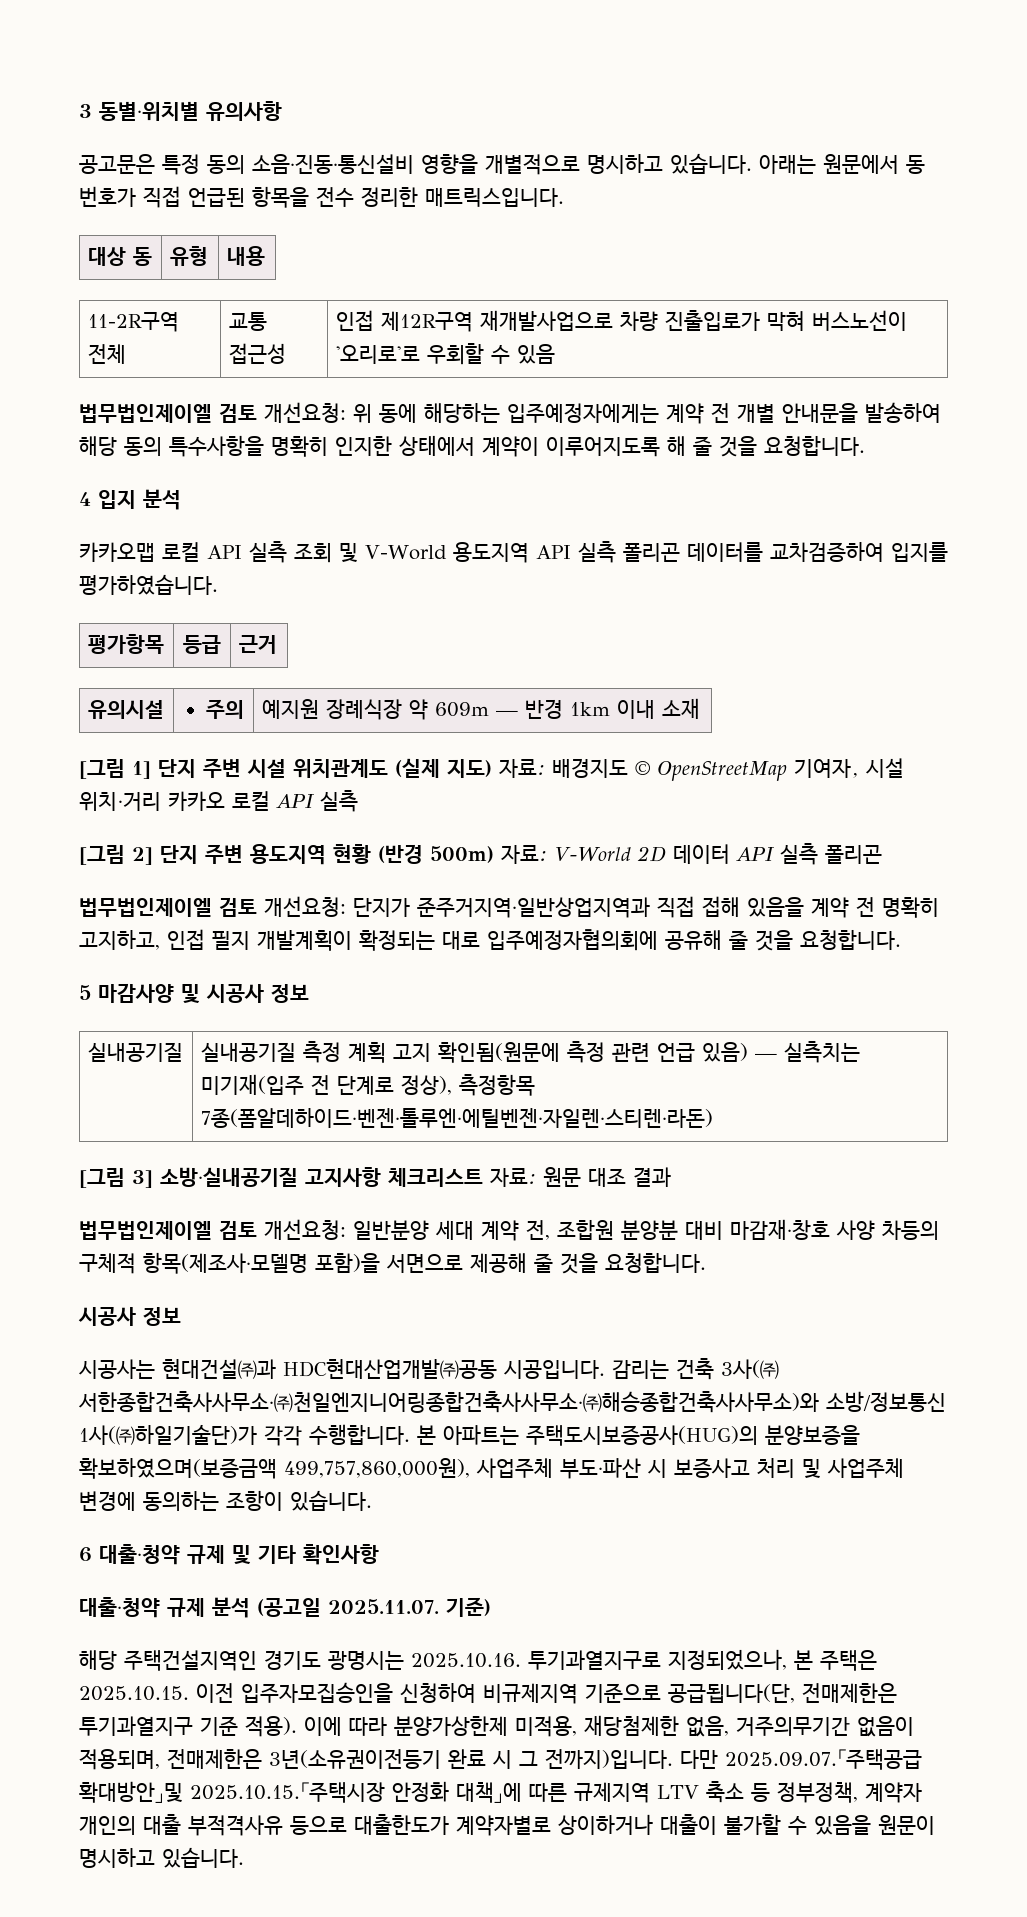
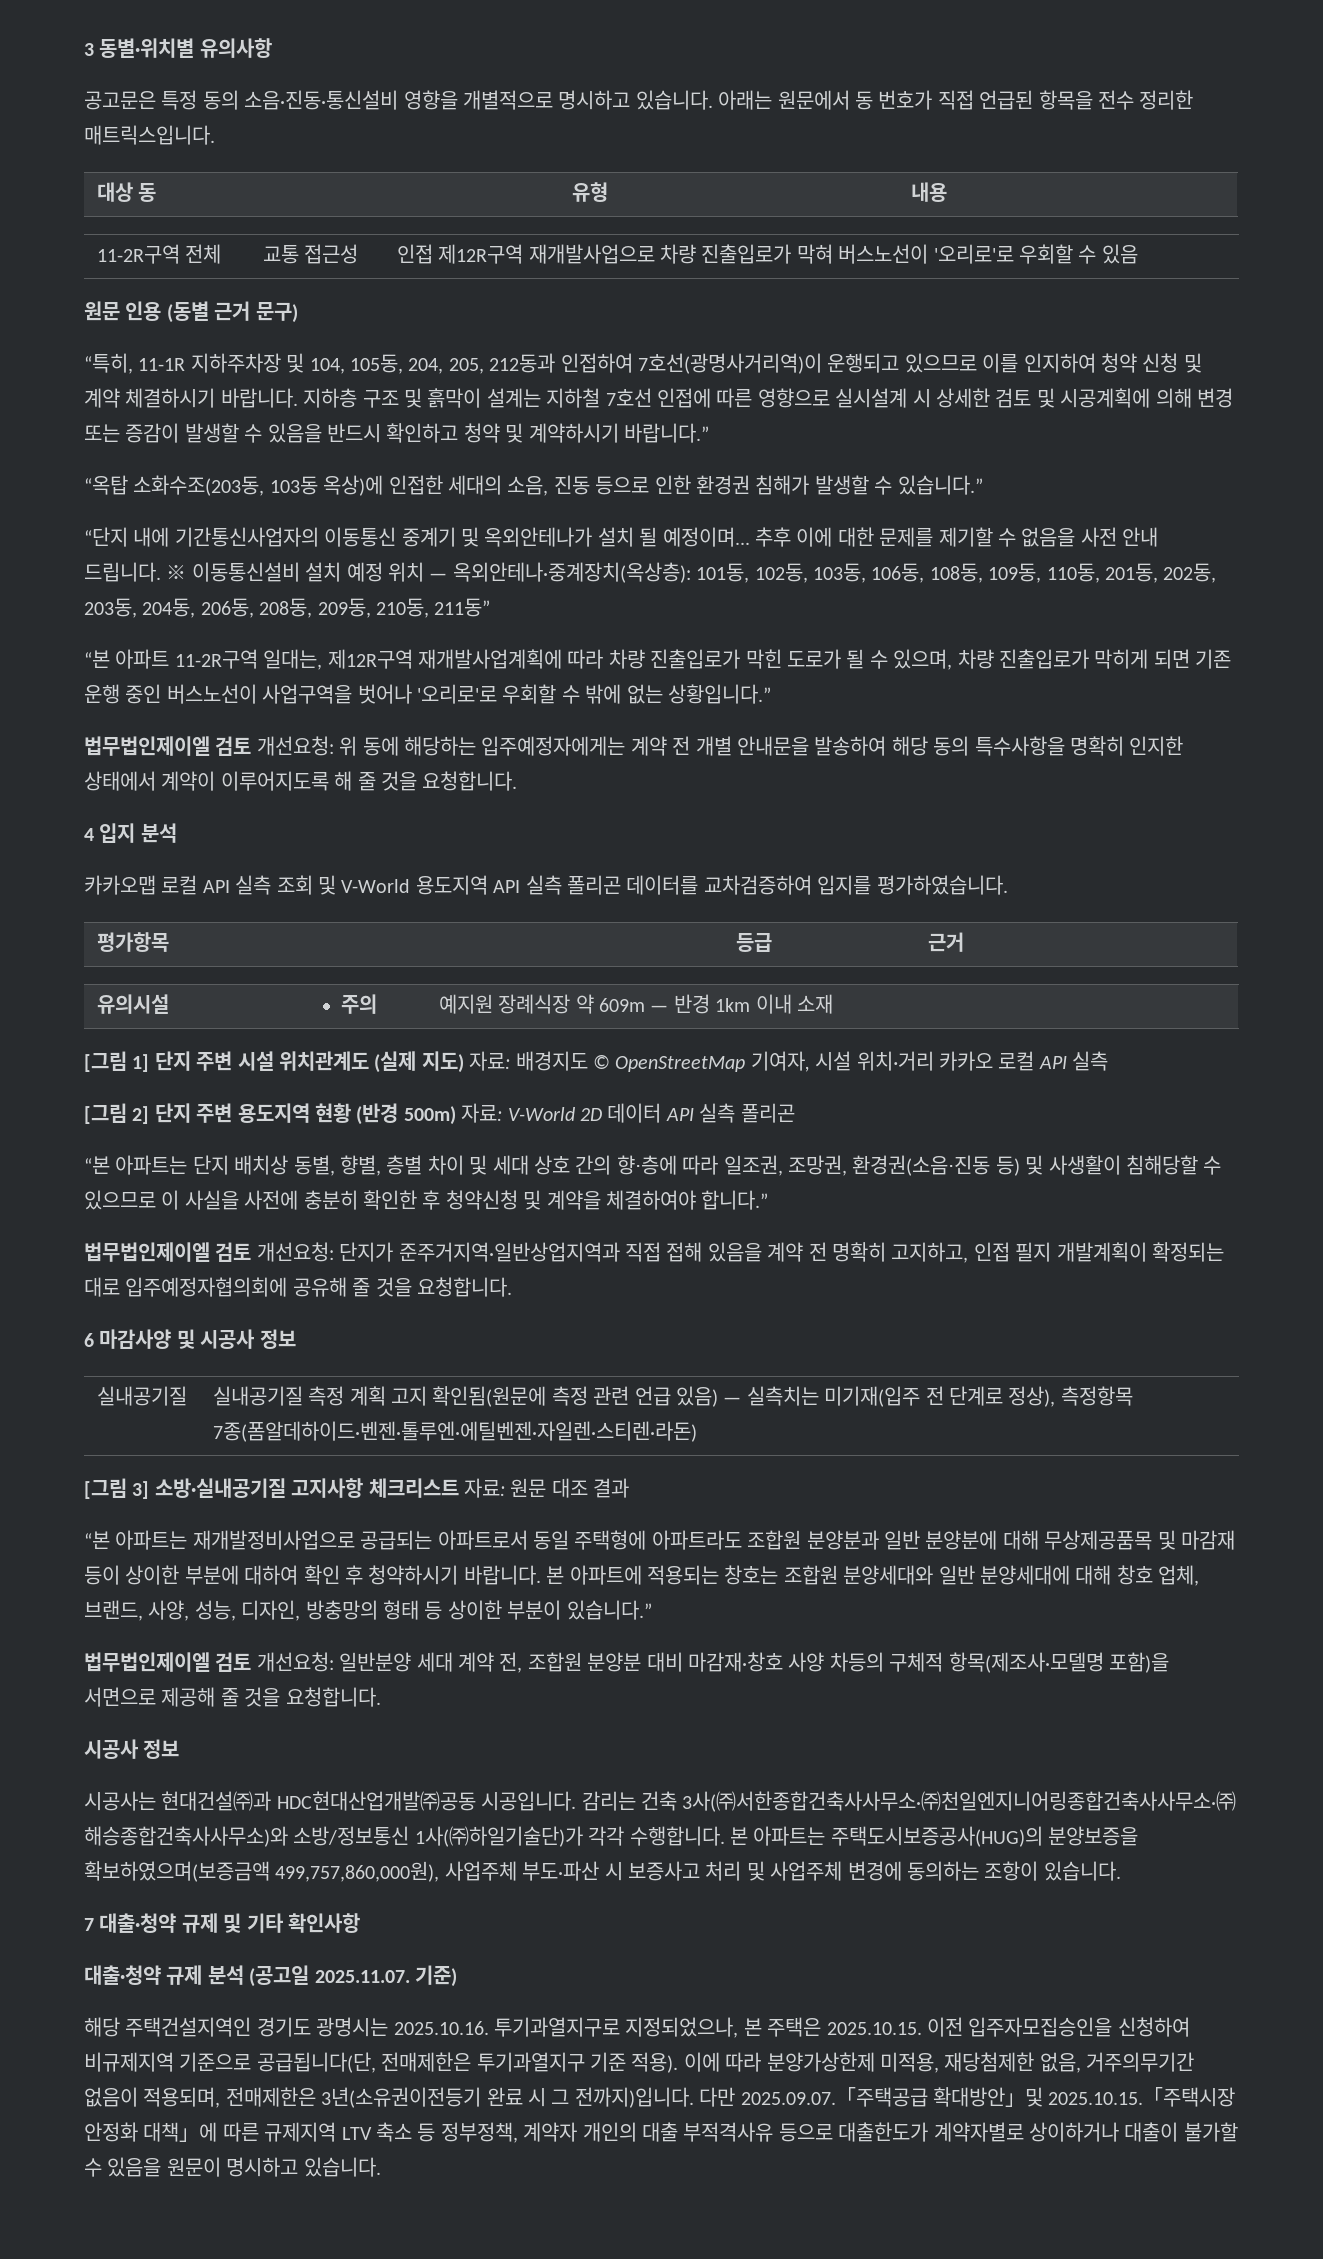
+ 원문 인용 (동별 근거 문구)
+ “특히, 11-1R 지하주차장 및 104, 105동, 204, 205, 212동과 인접하여 7호선(광명사거리역)이 운행되고 있으므로 이를 인지하여 청약 신청 및 계약 체결하시기 바랍니다. 지하층 구조 및 흙막이 설계는 지하철 7호선 인접에 따른 영향으로 실시설계 시 상세한 검토 및 시공계획에 의해 변경 또는 증감이 발생할 수 있음을 반드시 확인하고 청약 및 계약하시기 바랍니다.”
+ “옥탑 소화수조(203동, 103동 옥상)에 인접한 세대의 소음, 진동 등으로 인한 환경권 침해가 발생할 수 있습니다.”
+ “단지 내에 기간통신사업자의 이동통신 중계기 및 옥외안테나가 설치 될 예정이며... 추후 이에 대한 문제를 제기할 수 없음을 사전 안내 드립니다. ※ 이동통신설비 설치 예정 위치 — 옥외안테나·중계장치(옥상층): 101동, 102동, 103동, 106동, 108동, 109동, 110동, 201동, 202동, 203동, 204동, 206동, 208동, 209동, 210동, 211동”
+ “본 아파트 11-2R구역 일대는, 제12R구역 재개발사업계획에 따라 차량 진출입로가 막힌 도로가 될 수 있으며, 차량 진출입로가 막히게 되면 기존 운행 중인 버스노선이 사업구역을 벗어나 '오리로'로 우회할 수 밖에 없는 상황입니다.”
+ “본 아파트는 단지 배치상 동별, 향별, 층별 차이 및 세대 상호 간의 향⋅층에 따라 일조권, 조망권, 환경권(소음⋅진동 등) 및 사생활이 침해당할 수 있으므로 이 사실을 사전에 충분히 확인한 후 청약신청 및 계약을 체결하여야 합니다.”
- 5 마감사양 및 시공사 정보
+ 6 마감사양 및 시공사 정보
+ “본 아파트는 재개발정비사업으로 공급되는 아파트로서 동일 주택형에 아파트라도 조합원 분양분과 일반 분양분에 대해 무상제공품목 및 마감재 등이 상이한 부분에 대하여 확인 후 청약하시기 바랍니다. 본 아파트에 적용되는 창호는 조합원 분양세대와 일반 분양세대에 대해 창호 업체, 브랜드, 사양, 성능, 디자인, 방충망의 형태 등 상이한 부분이 있습니다.”
- 6 대출·청약 규제 및 기타 확인사항
+ 7 대출·청약 규제 및 기타 확인사항

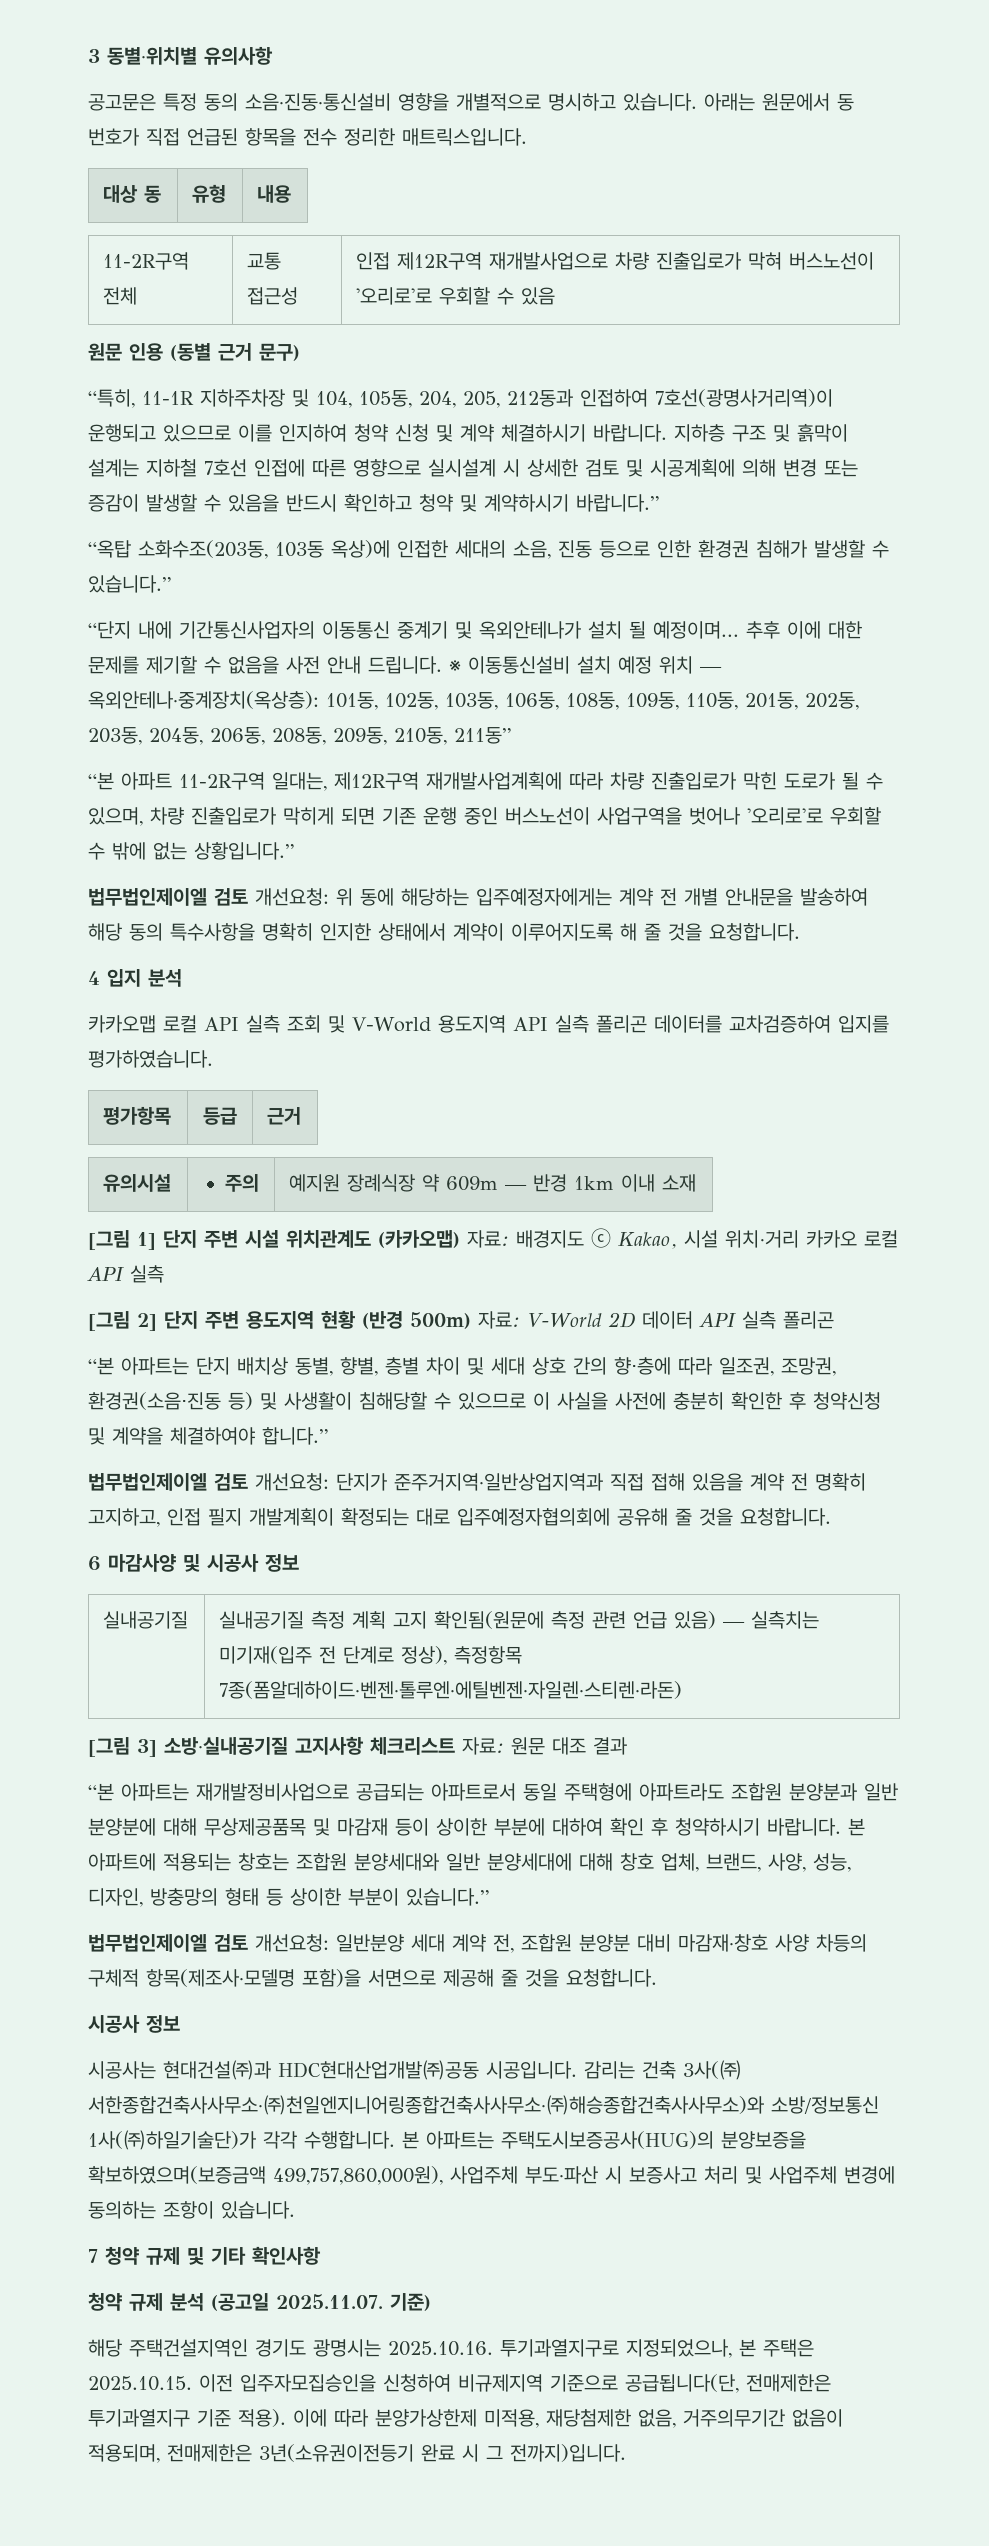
- [그림 1] 단지 주변 시설 위치관계도 (실제 지도) 자료: 배경지도 © OpenStreetMap 기여자, 시설 위치·거리 카카오 로컬 API 실측
+ [그림 1] 단지 주변 시설 위치관계도 (카카오맵) 자료: 배경지도 ⓒ Kakao, 시설 위치·거리 카카오 로컬 API 실측
- 7 대출·청약 규제 및 기타 확인사항
+ 7 청약 규제 및 기타 확인사항
- 대출·청약 규제 분석 (공고일 2025.11.07. 기준)
+ 청약 규제 분석 (공고일 2025.11.07. 기준)
- 다만 2025.09.07.「주택공급 확대방안」및 2025.10.15.「주택시장 안정화 대책」에 따른 규제지역 LTV 축소 등 정부정책, 계약자 개인의 대출 부적격사유 등으로 대출한도가 계약자별로 상이하거나 대출이 불가할 수 있음을 원문이 명시하고 있습니다.

